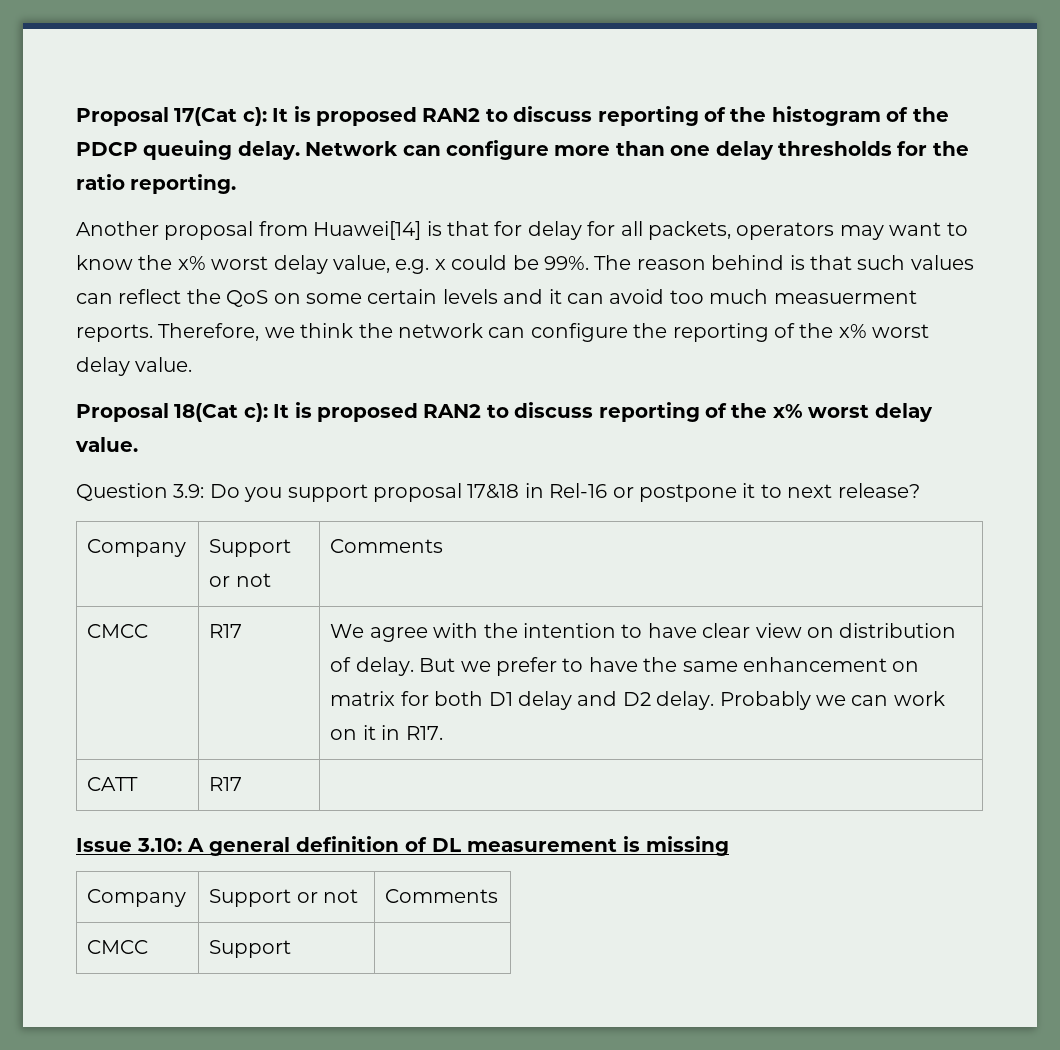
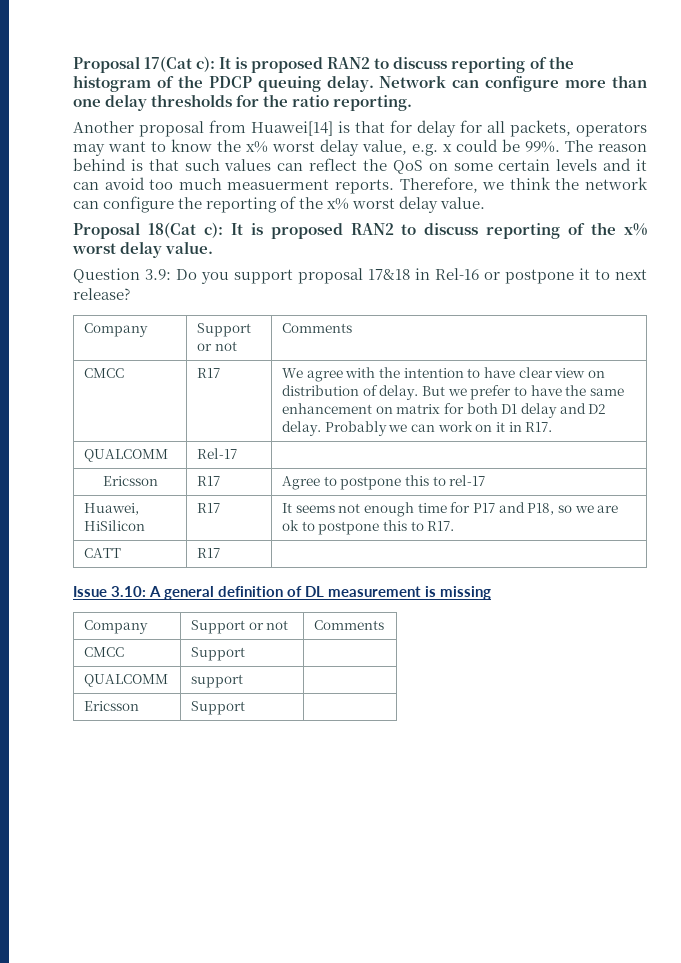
+ QUALCOMM | Rel-17 |
+ Ericsson | R17 | Agree to postpone this to rel-17
+ Huawei, HiSilicon | R17 | It seems not enough time for P17 and P18, so we are ok to postpone this to R17.
+ QUALCOMM | support |
+ Ericsson | Support |

